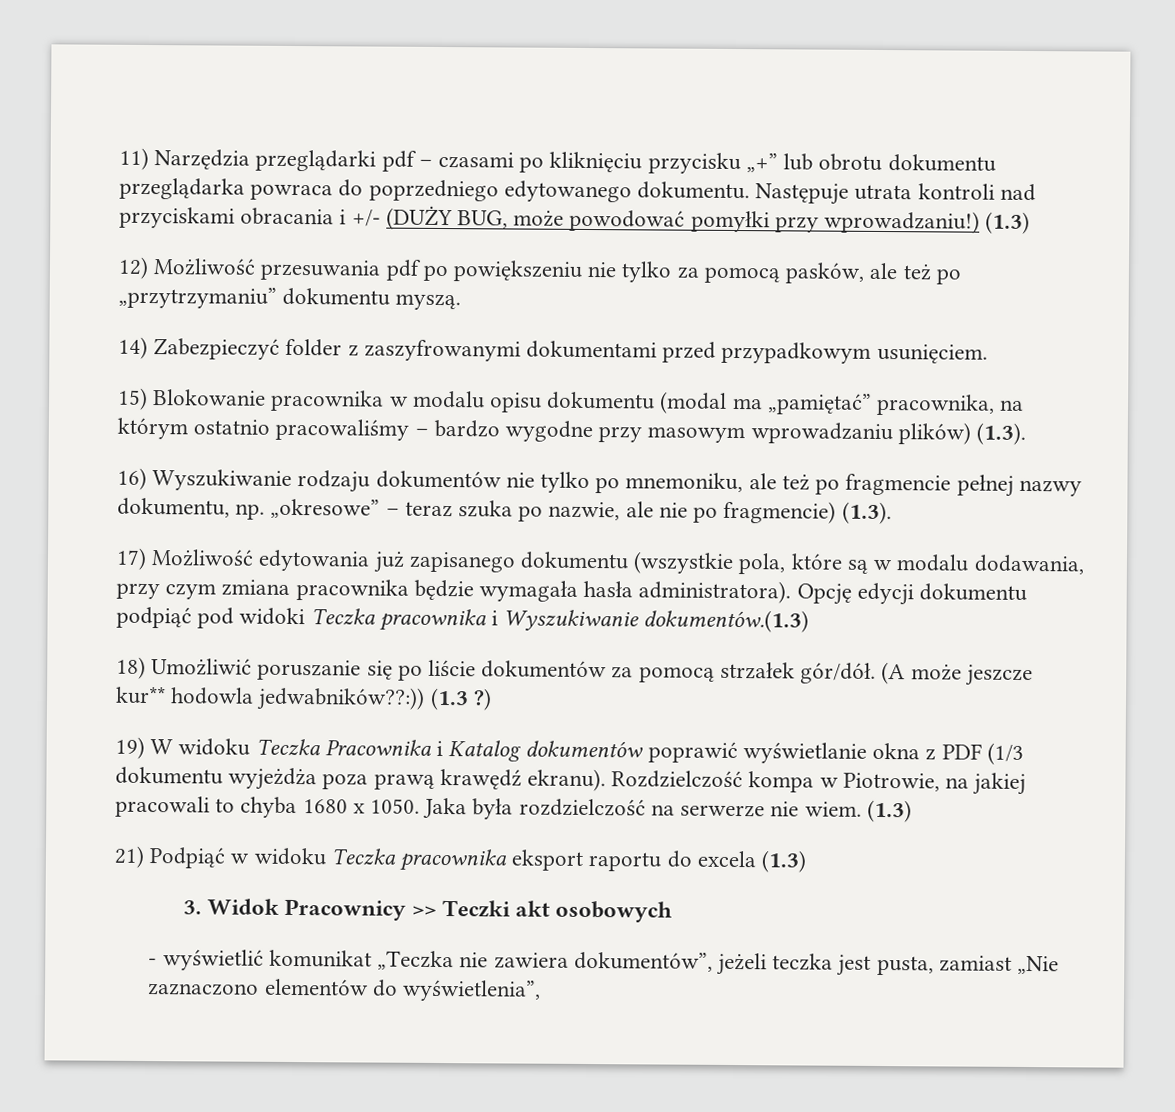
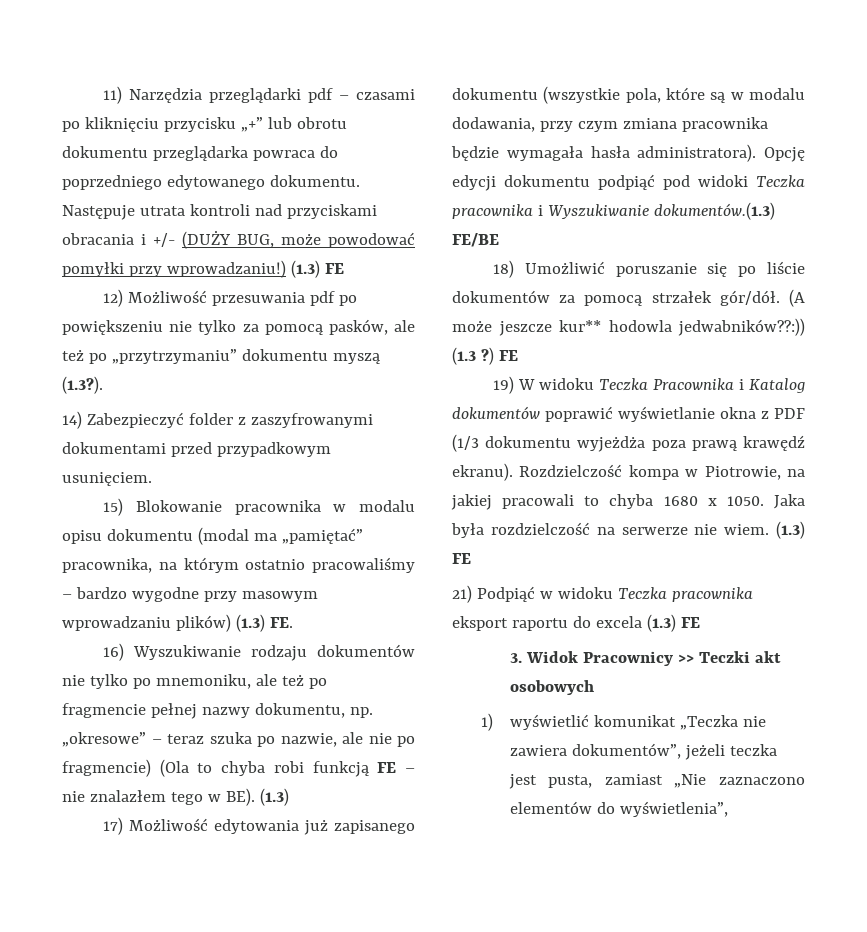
- Następuje utrata kontroli nad przyciskami obracania i +/- (DUŻY BUG, może powodować pomyłki przy wprowadzaniu!) (1.3)
+ Następuje utrata kontroli nad przyciskami obracania i +/- (DUŻY BUG, może powodować pomyłki przy wprowadzaniu!) (1.3) FE
- 12) Możliwość przesuwania pdf po powiększeniu nie tylko za pomocą pasków, ale też po „przytrzymaniu” dokumentu myszą.
+ 12) Możliwość przesuwania pdf po powiększeniu nie tylko za pomocą pasków, ale też po „przytrzymaniu” dokumentu myszą (1.3?).
- 15) Blokowanie pracownika w modalu opisu dokumentu (modal ma „pamiętać” pracownika, na którym ostatnio pracowaliśmy – bardzo wygodne przy masowym wprowadzaniu plików) (1.3).
+ 15) Blokowanie pracownika w modalu opisu dokumentu (modal ma „pamiętać” pracownika, na którym ostatnio pracowaliśmy – bardzo wygodne przy masowym wprowadzaniu plików) (1.3) FE.
- 16) Wyszukiwanie rodzaju dokumentów nie tylko po mnemoniku, ale też po fragmencie pełnej nazwy dokumentu, np. „okresowe” – teraz szuka po nazwie, ale nie po fragmencie) (1.3).
+ 16) Wyszukiwanie rodzaju dokumentów nie tylko po mnemoniku, ale też po fragmencie pełnej nazwy dokumentu, np. „okresowe” – teraz szuka po nazwie, ale nie po fragmencie) (Ola to chyba robi funkcją FE – nie znalazłem tego w BE). (1.3)
- Opcję edycji dokumentu podpiąć pod widoki Teczka pracownika i Wyszukiwanie dokumentów.(1.3)
+ Opcję edycji dokumentu podpiąć pod widoki Teczka pracownika i Wyszukiwanie dokumentów.(1.3) FE/BE
- (A może jeszcze kur** hodowla jedwabników??:)) (1.3 ?)
+ (A może jeszcze kur** hodowla jedwabników??:)) (1.3 ?) FE
- Jaka była rozdzielczość na serwerze nie wiem. (1.3)
+ Jaka była rozdzielczość na serwerze nie wiem. (1.3) FE
- 21) Podpiąć w widoku Teczka pracownika eksport raportu do excela (1.3)
+ 21) Podpiąć w widoku Teczka pracownika eksport raportu do excela (1.3) FE
- - wyświetlić komunikat „Teczka nie zawiera dokumentów”, jeżeli teczka jest pusta, zamiast „Nie zaznaczono elementów do wyświetlenia”,
+ 1) wyświetlić komunikat „Teczka nie zawiera dokumentów”, jeżeli teczka jest pusta, zamiast „Nie zaznaczono elementów do wyświetlenia”,

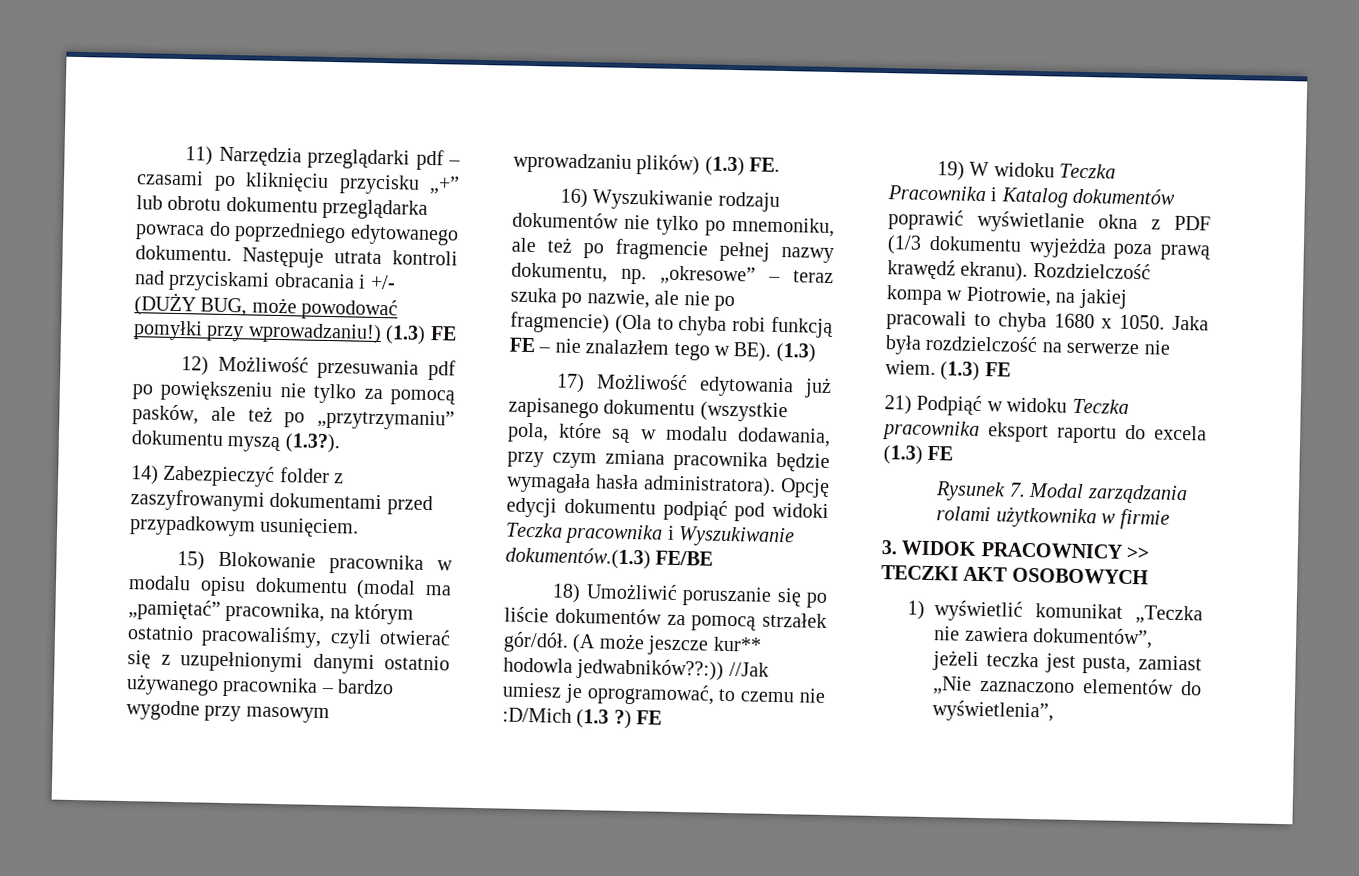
- 15) Blokowanie pracownika w modalu opisu dokumentu (modal ma „pamiętać” pracownika, na którym ostatnio pracowaliśmy – bardzo wygodne przy masowym wprowadzaniu plików) (1.3) FE.
+ 15) Blokowanie pracownika w modalu opisu dokumentu (modal ma „pamiętać” pracownika, na którym ostatnio pracowaliśmy, czyli otwierać się z uzupełnionymi danymi ostatnio używanego pracownika – bardzo wygodne przy masowym wprowadzaniu plików) (1.3) FE.
- (A może jeszcze kur** hodowla jedwabników??:)) (1.3 ?)
+ (A może jeszcze kur** hodowla jedwabników??:)) //Jak umiesz je oprogramować, to czemu nie :D/Mich (1.3 ?)
- 3. Widok Pracownicy >> Teczki akt osobowych
+ Rysunek 7. Modal zarządzania rolami użytkownika w firmie
+ 3. WIDOK PRACOWNICY >> TECZKI AKT OSOBOWYCH

